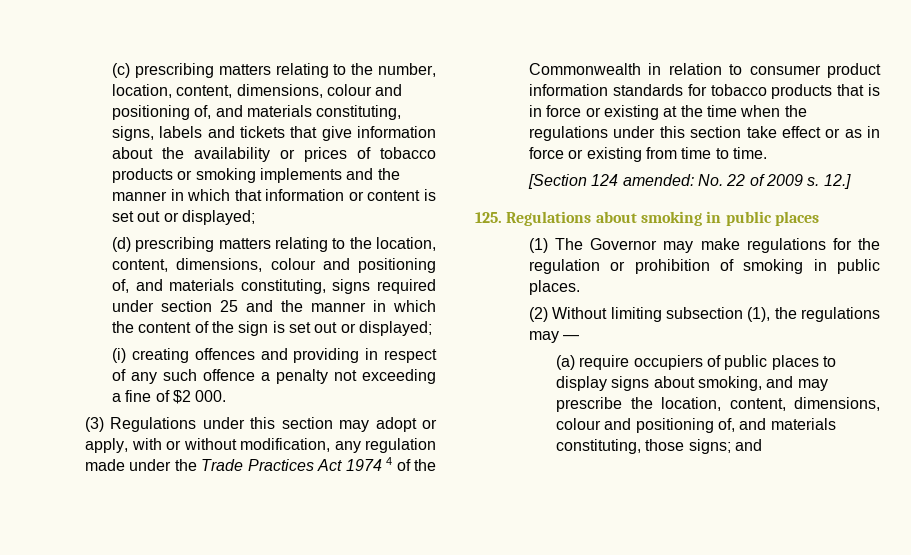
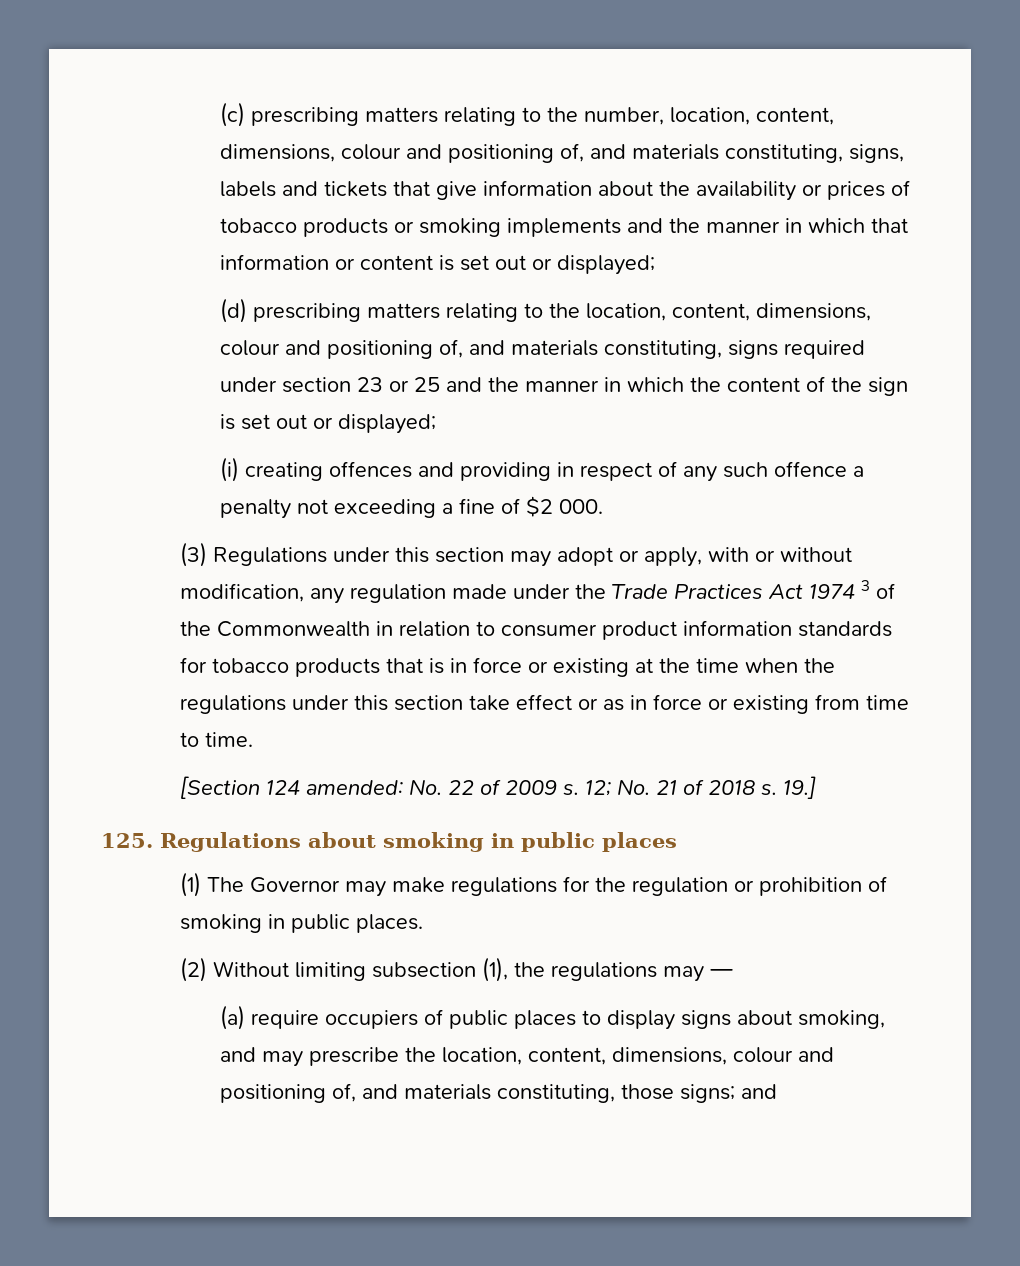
- (d) prescribing matters relating to the location, content, dimensions, colour and positioning of, and materials constituting, signs required under section 25 and the manner in which the content of the sign is set out or displayed;
+ (d) prescribing matters relating to the location, content, dimensions, colour and positioning of, and materials constituting, signs required under section 23 or 25 and the manner in which the content of the sign is set out or displayed;
- (3) Regulations under this section may adopt or apply, with or without modification, any regulation made under the Trade Practices Act 1974 4 of the Commonwealth in relation to consumer product information standards for tobacco products that is in force or existing at the time when the regulations under this section take effect or as in force or existing from time to time.
+ (3) Regulations under this section may adopt or apply, with or without modification, any regulation made under the Trade Practices Act 1974 3 of the Commonwealth in relation to consumer product information standards for tobacco products that is in force or existing at the time when the regulations under this section take effect or as in force or existing from time to time.
- 12.]
+ 12; No. 21 of 2018 s. 19.]

